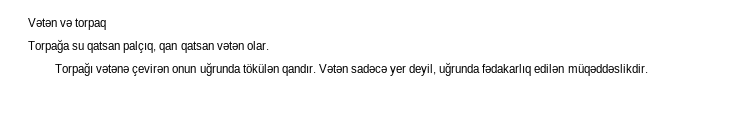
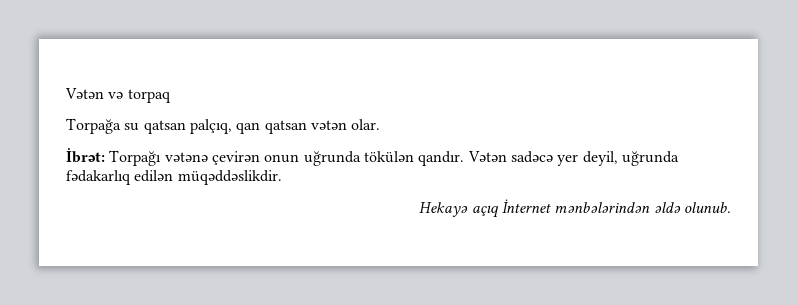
- Torpağı vətənə çevirən onun uğrunda tökülən qandır.
+ İbrət: Torpağı vətənə çevirən onun uğrunda tökülən qandır.
+ Hekayə açıq İnternet mənbələrindən əldə olunub.

